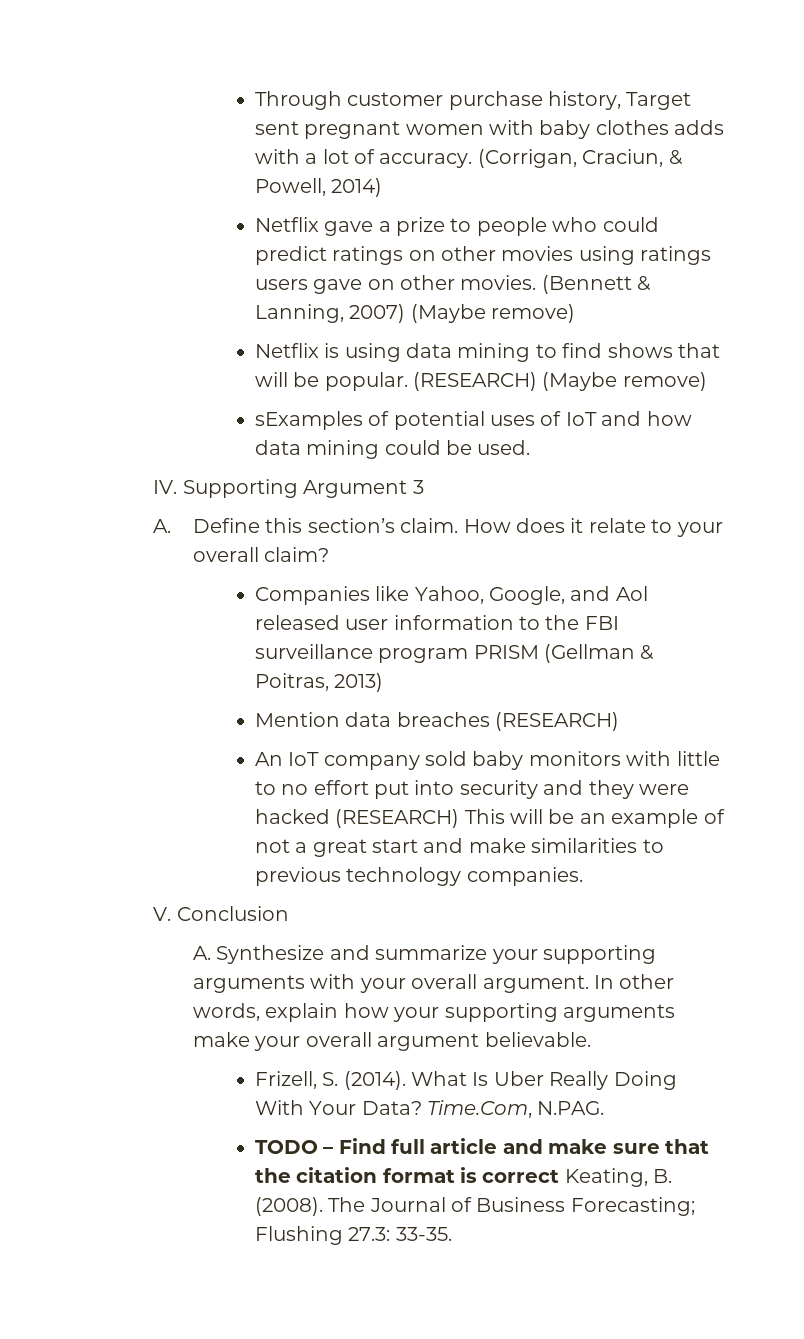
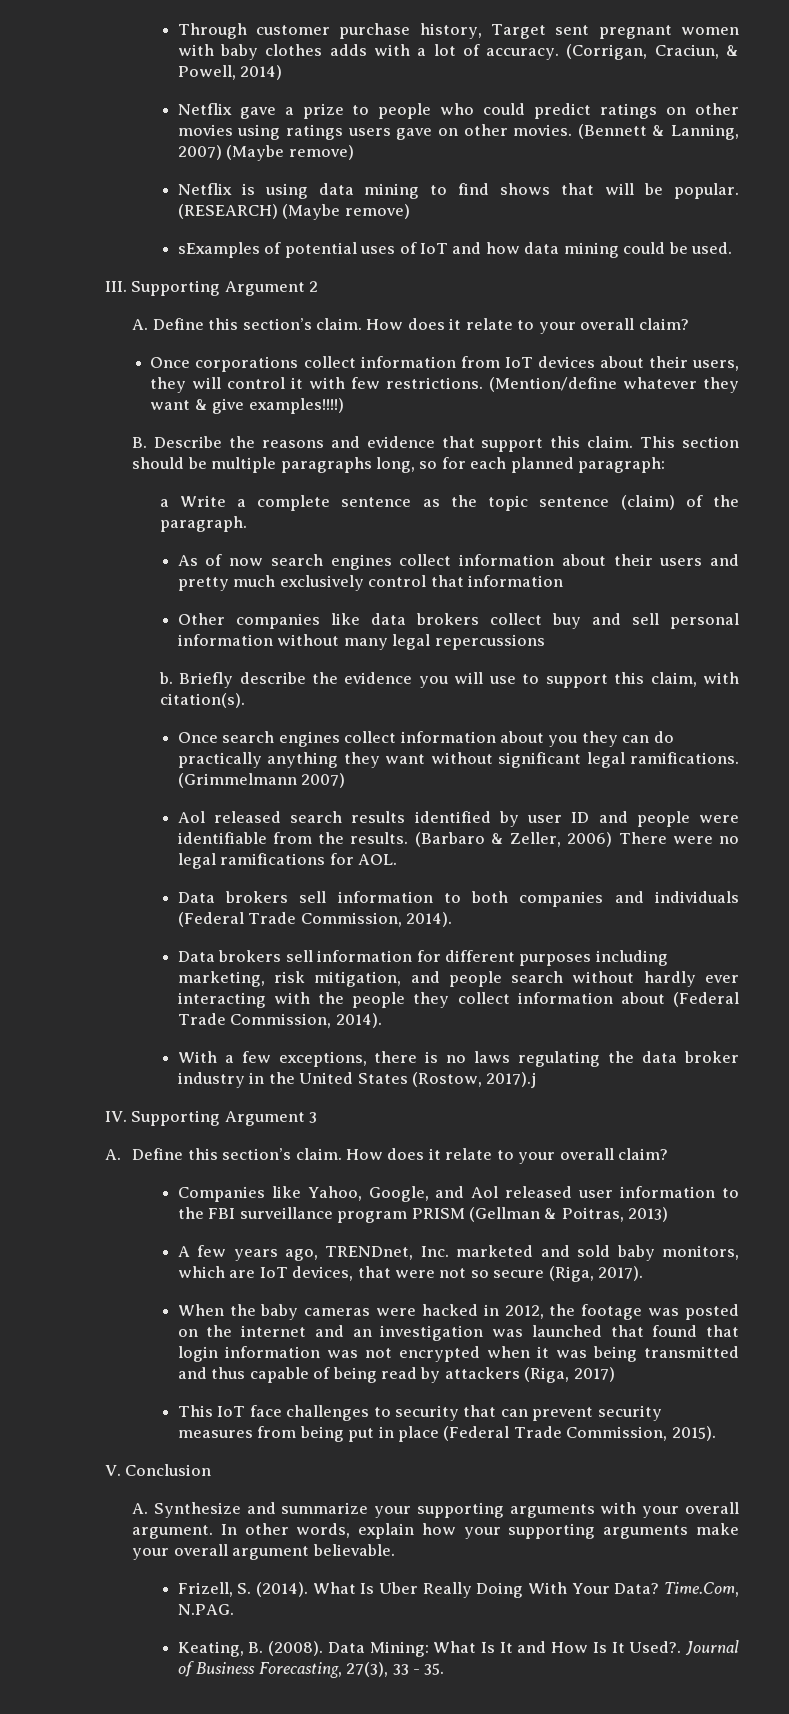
+ III. Supporting Argument 2
+ A. Define this section’s claim. How does it relate to your overall claim?
+ Once corporations collect information from IoT devices about their users, they will control it with few restrictions. (Mention/define whatever they want & give examples!!!!)
+ B. Describe the reasons and evidence that support this claim. This section should be multiple paragraphs long, so for each planned paragraph:
+ a Write a complete sentence as the topic sentence (claim) of the paragraph.
+ As of now search engines collect information about their users and pretty much exclusively control that information
+ Other companies like data brokers collect buy and sell personal information without many legal repercussions
+ b. Briefly describe the evidence you will use to support this claim, with citation(s).
+ Once search engines collect information about you they can do practically anything they want without significant legal ramifications. (Grimmelmann 2007)
+ Aol released search results identified by user ID and people were identifiable from the results. (Barbaro & Zeller, 2006) There were no legal ramifications for AOL.
+ Data brokers sell information to both companies and individuals (Federal Trade Commission, 2014).
+ Data brokers sell information for different purposes including marketing, risk mitigation, and people search without hardly ever interacting with the people they collect information about (Federal Trade Commission, 2014).
+ With a few exceptions, there is no laws regulating the data broker industry in the United States (Rostow, 2017).j
- Mention data breaches (RESEARCH)
- An IoT company sold baby monitors with little to no effort put into security and they were hacked (RESEARCH) This will be an example of not a great start and make similarities to previous technology companies.
+ A few years ago, TRENDnet, Inc. marketed and sold baby monitors, which are IoT devices, that were not so secure (Riga, 2017).
+ When the baby cameras were hacked in 2012, the footage was posted on the internet and an investigation was launched that found that login information was not encrypted when it was being transmitted and thus capable of being read by attackers (Riga, 2017)
+ This IoT face challenges to security that can prevent security measures from being put in place (Federal Trade Commission, 2015).
- TODO – Find full article and make sure that the citation format is correct Keating, B. (2008). The Journal of Business Forecasting; Flushing 27.3: 33-35.
+ Keating, B. (2008). Data Mining: What Is It and How Is It Used?. Journal of Business Forecasting, 27(3), 33 - 35.

